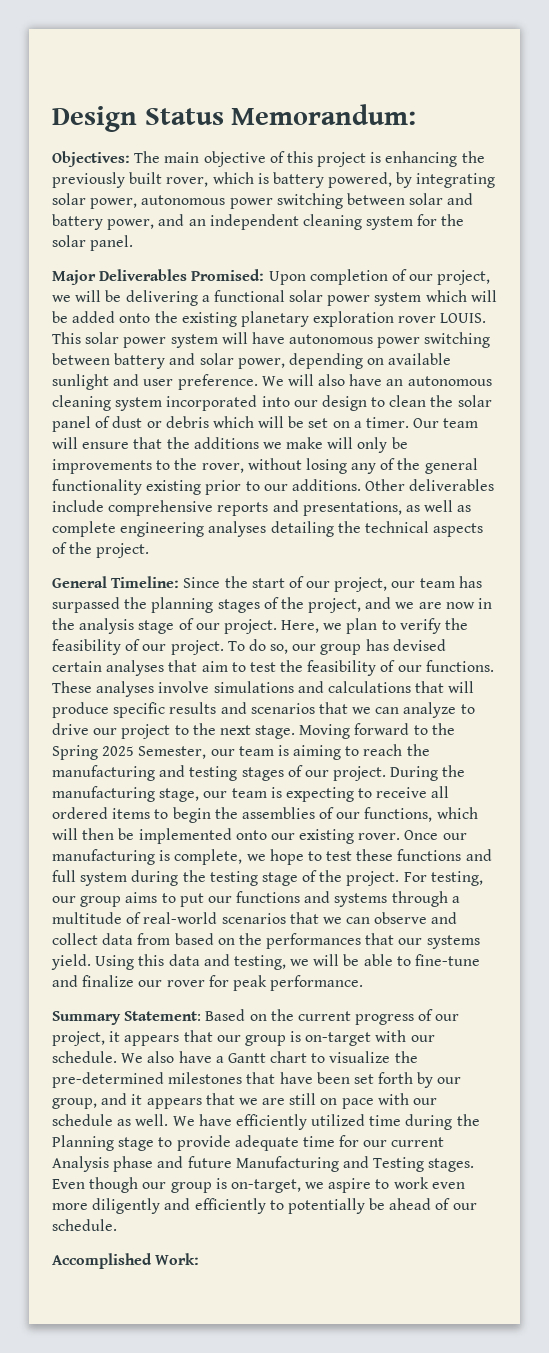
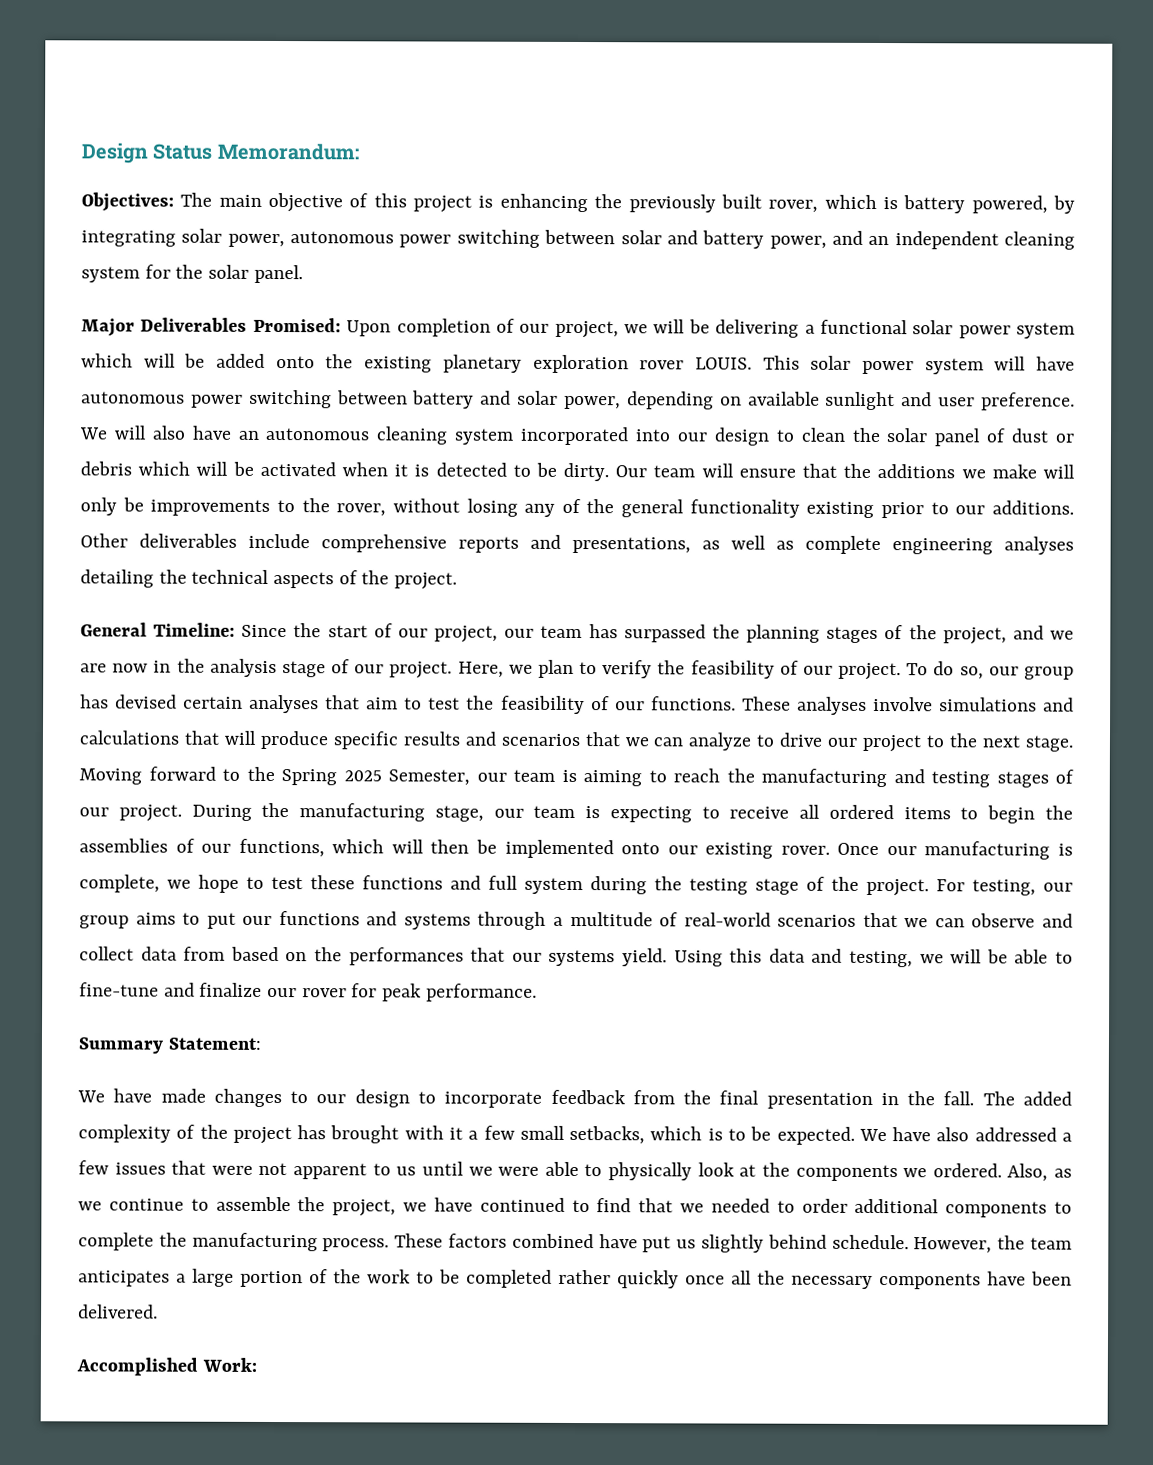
- We will also have an autonomous cleaning system incorporated into our design to clean the solar panel of dust or debris which will be set on a timer.
+ We will also have an autonomous cleaning system incorporated into our design to clean the solar panel of dust or debris which will be activated when it is detected to be dirty.
- Summary Statement: Based on the current progress of our project, it appears that our group is on-target with our schedule. We also have a Gantt chart to visualize the pre-determined milestones that have been set forth by our group, and it appears that we are still on pace with our schedule as well. We have efficiently utilized time during the Planning stage to provide adequate time for our current Analysis phase and future Manufacturing and Testing stages. Even though our group is on-target, we aspire to work even more diligently and efficiently to potentially be ahead of our schedule.
+ Summary Statement:
+ We have made changes to our design to incorporate feedback from the final presentation in the fall. The added complexity of the project has brought with it a few small setbacks, which is to be expected. We have also addressed a few issues that were not apparent to us until we were able to physically look at the components we ordered. Also, as we continue to assemble the project, we have continued to find that we needed to order additional components to complete the manufacturing process. These factors combined have put us slightly behind schedule. However, the team anticipates a large portion of the work to be completed rather quickly once all the necessary components have been delivered.

